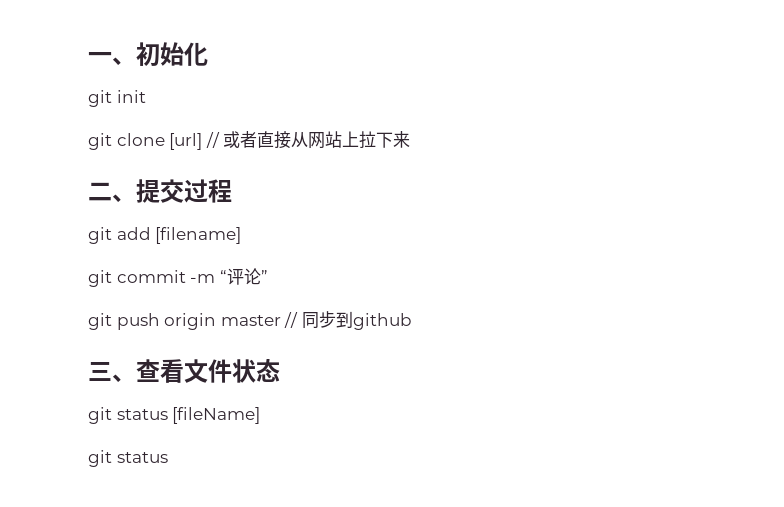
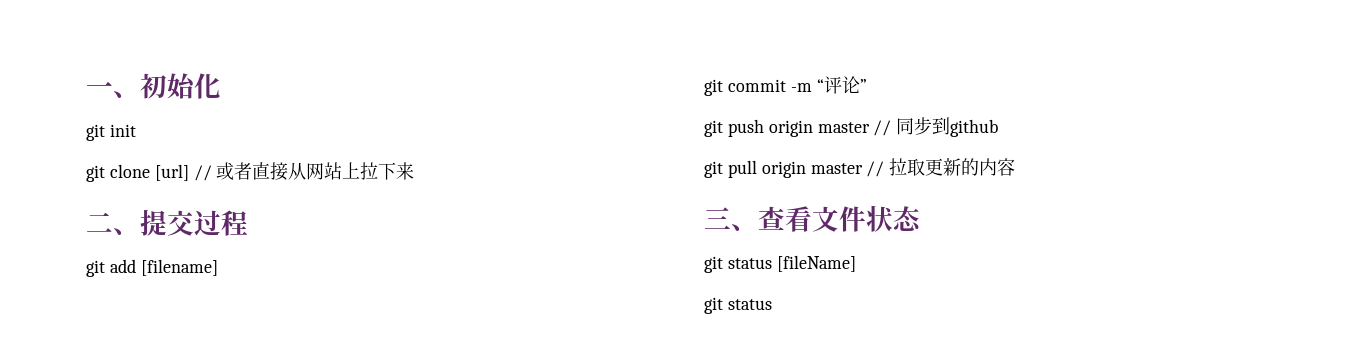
+ git pull origin master // 拉取更新的内容

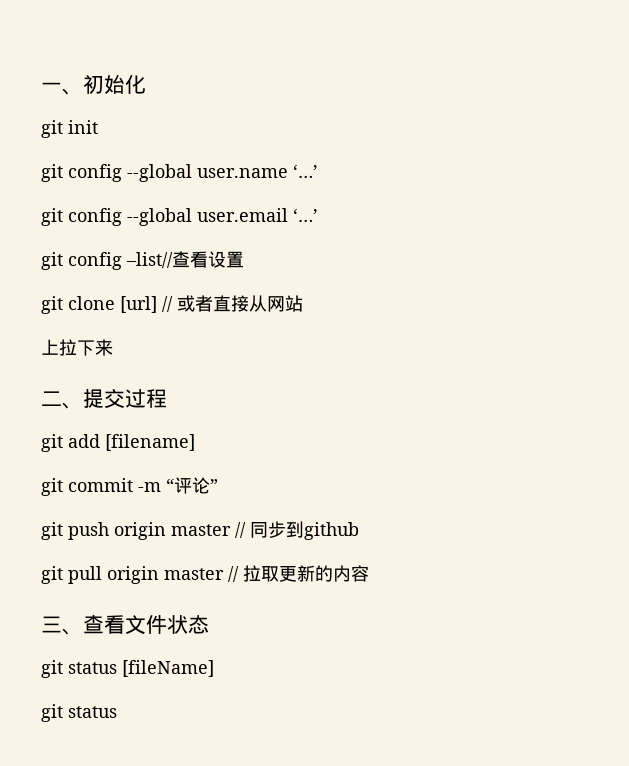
+ git config --global user.name ‘…’
+ git config --global user.email ‘…’
+ git config –list//查看设置
- git clone [url] // 或者直接从网站上拉下来
+ git clone [url] // 或者直接从网站
+ 上拉下来

